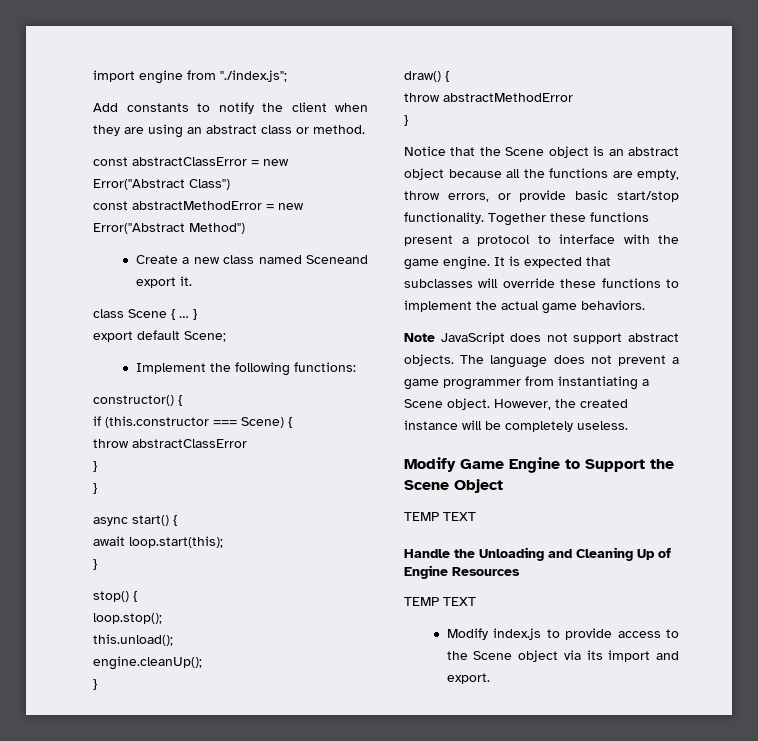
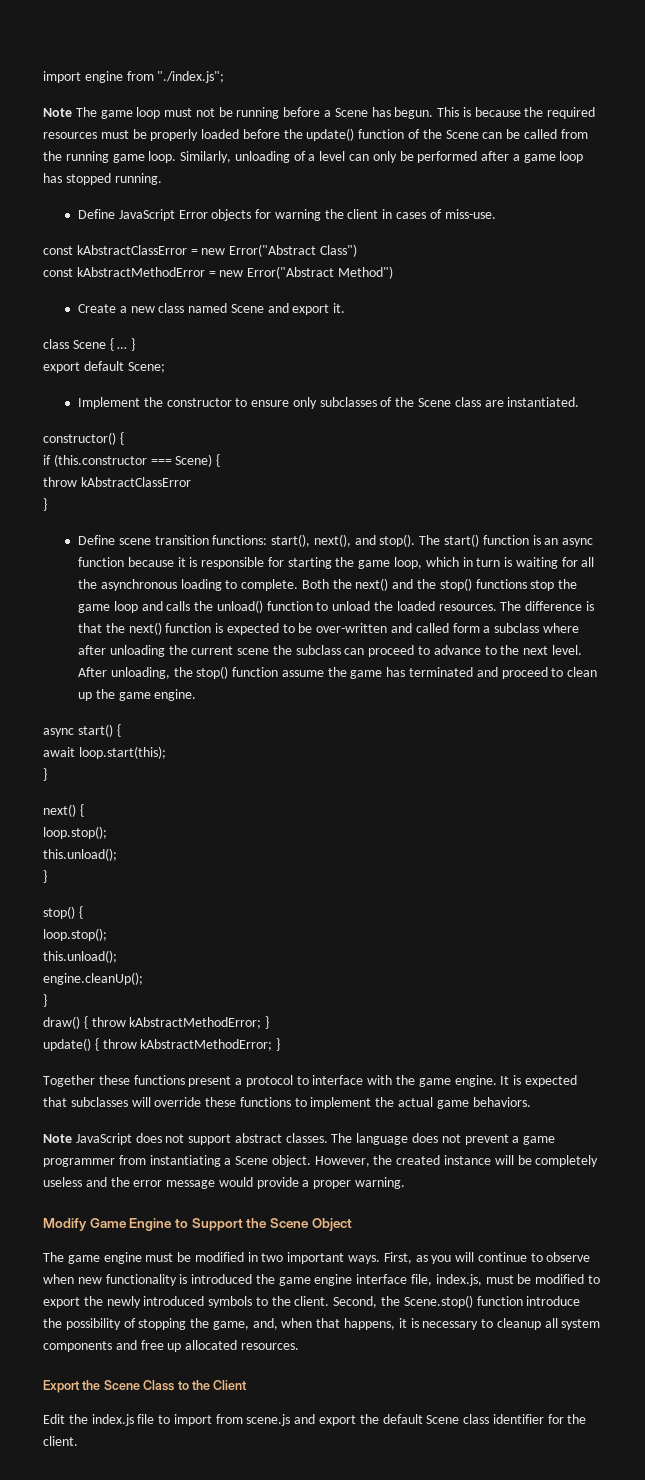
- Add constants to notify the client when they are using an abstract class or method.
- const abstractClassError = new Error("Abstract Class")
+ Note The game loop must not be running before a Scene has begun. This is because the required resources must be properly loaded before the update() function of the Scene can be called from the running game loop. Similarly, unloading of a level can only be performed after a game loop has stopped running.
+ Define JavaScript Error objects for warning the client in cases of miss-use.
+ const kAbstractClassError = new Error("Abstract Class")
- const abstractMethodError = new Error("Abstract Method")
+ const kAbstractMethodError = new Error("Abstract Method")
- Create a new class named Sceneand export it.
+ Create a new class named Scene and export it.
- Implement the following functions:
+ Implement the constructor to ensure only subclasses of the Scene class are instantiated.
- throw abstractClassError
+ throw kAbstractClassError
  }
- }
+ Define scene transition functions: start(), next(), and stop(). The start() function is an async function because it is responsible for starting the game loop, which in turn is waiting for all the asynchronous loading to complete. Both the next() and the stop() functions stop the game loop and calls the unload() function to unload the loaded resources. The difference is that the next() function is expected to be over-written and called form a subclass where after unloading the current scene the subclass can proceed to advance to the next level. After unloading, the stop() function assume the game has terminated and proceed to clean up the game engine.
+ next() {
+ loop.stop();
+ this.unload();
+ }
- draw() {
- throw abstractMethodError
- }
- Notice that the Scene object is an abstract object because all the functions are empty, throw errors, or provide basic start/stop functionality. Together these functions present a protocol to interface with the game engine.
+ draw() { throw kAbstractMethodError; }
+ update() { throw kAbstractMethodError; }
+ Together these functions present a protocol to interface with the game engine.
- Note JavaScript does not support abstract objects.
+ Note JavaScript does not support abstract classes.
- However, the created instance will be completely useless.
+ However, the created instance will be completely useless and the error message would provide a proper warning.
  Modify Game Engine to Support the Scene Object
- TEMP TEXT
- Handle the Unloading and Cleaning Up of Engine Resources
- TEMP TEXT
- Modify index.js to provide access to the Scene object via its import and export.
+ The game engine must be modified in two important ways. First, as you will continue to observe when new functionality is introduced the game engine interface file, index.js, must be modified to export the newly introduced symbols to the client. Second, the Scene.stop() function introduce the possibility of stopping the game, and, when that happens, it is necessary to cleanup all system components and free up allocated resources.
+ Export the Scene Class to the Client
+ Edit the index.js file to import from scene.js and export the default Scene class identifier for the client.

